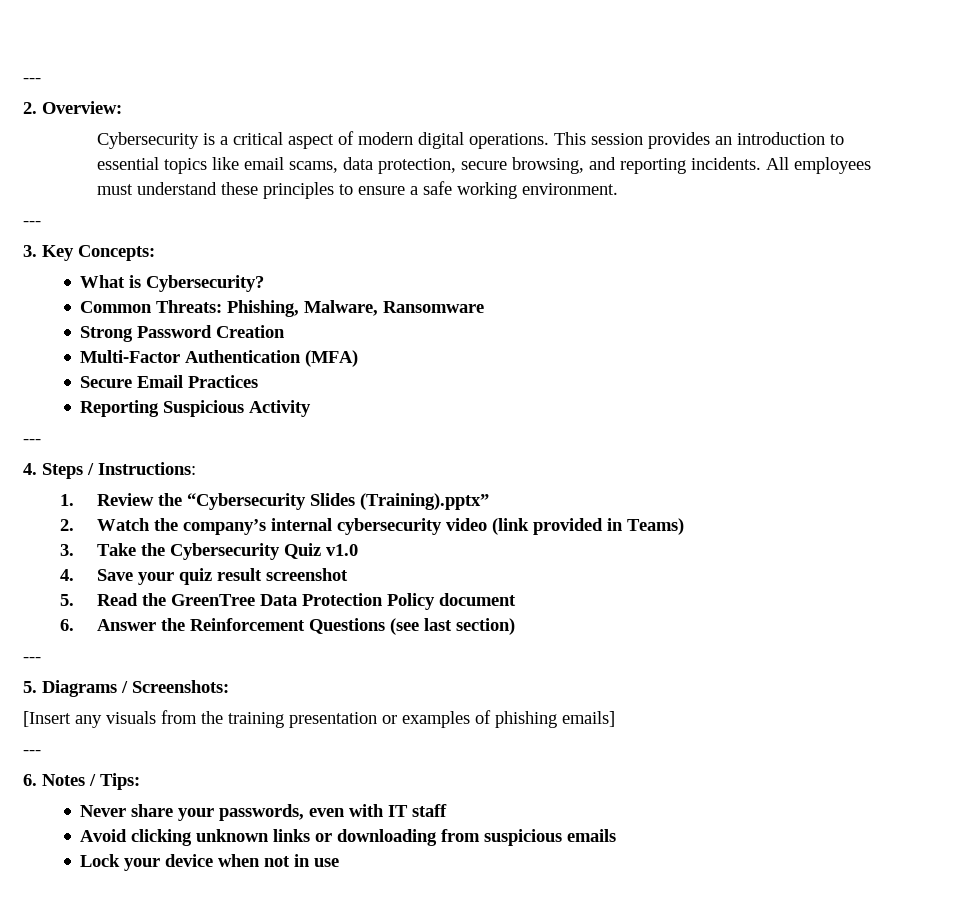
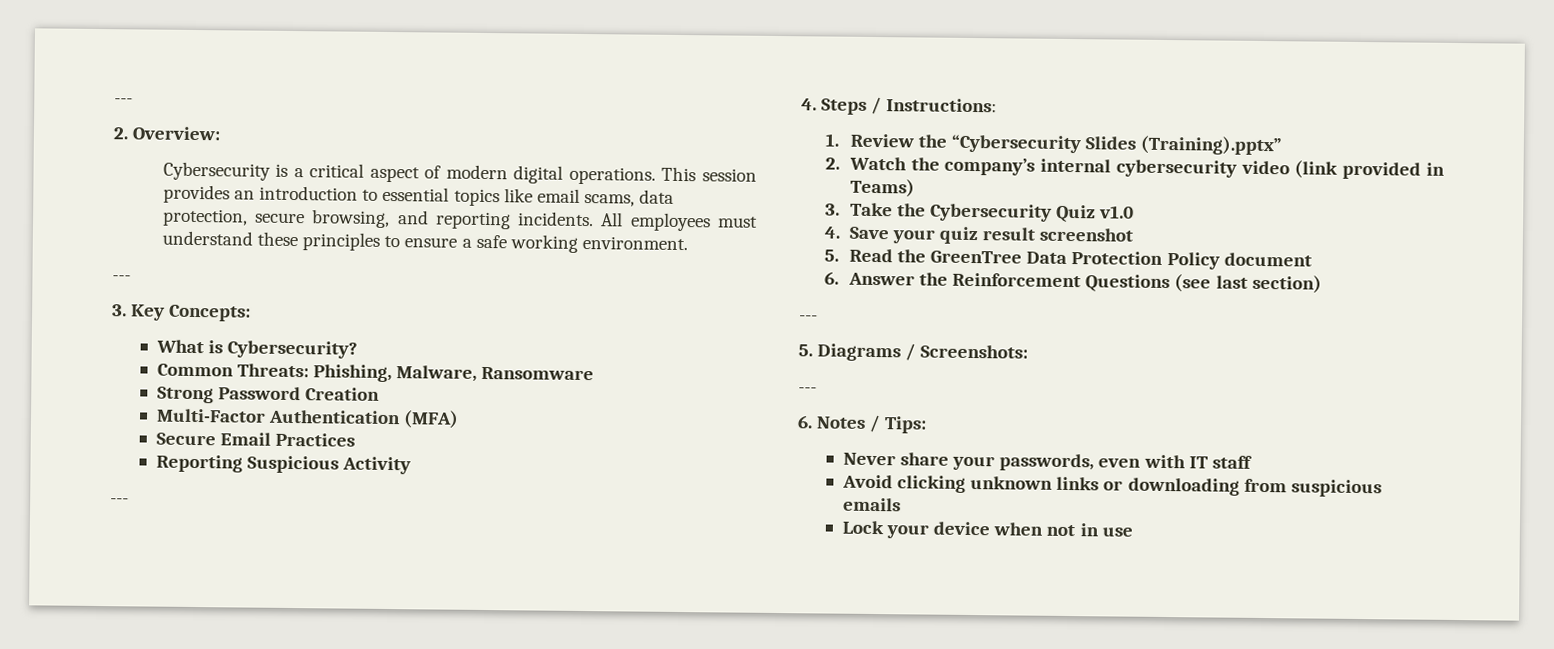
- [Insert any visuals from the training presentation or examples of phishing emails]

